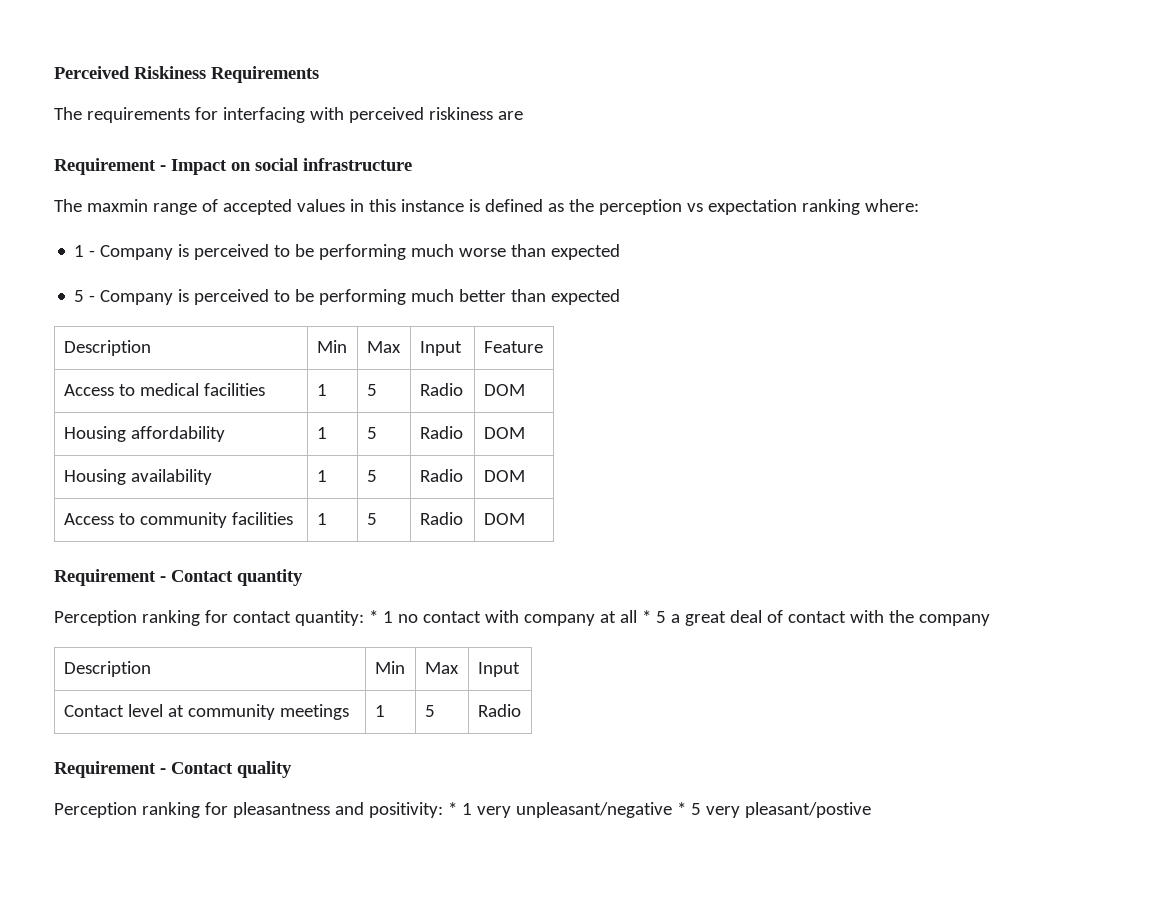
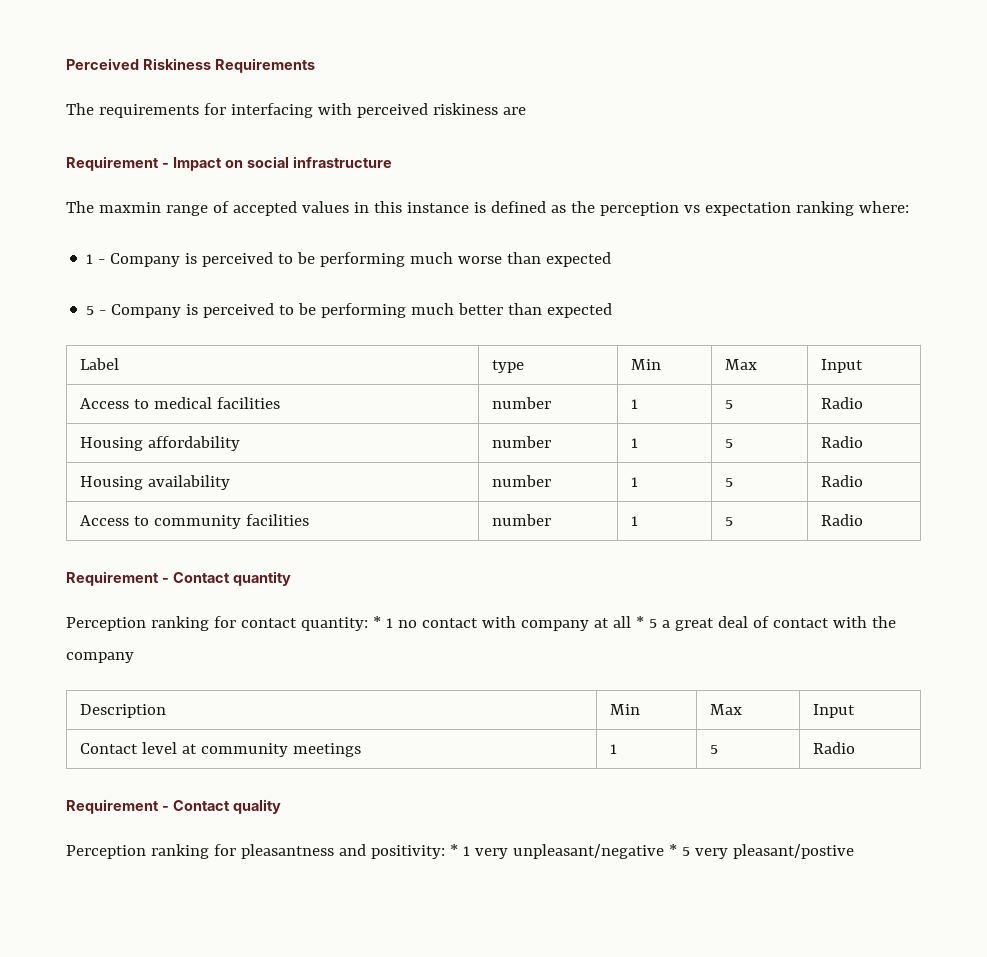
- Description | Min | Max | Input | Feature
+ Label | type | Min | Max | Input
- Access to medical facilities | 1 | 5 | Radio | DOM
- Housing affordability | 1 | 5 | Radio | DOM
- Housing availability | 1 | 5 | Radio | DOM
+ Access to medical facilities | number | 1 | 5 | Radio
+ Housing affordability | number | 1 | 5 | Radio
+ Housing availability | number | 1 | 5 | Radio
- Access to community facilities | 1 | 5 | Radio | DOM
+ Access to community facilities | number | 1 | 5 | Radio

